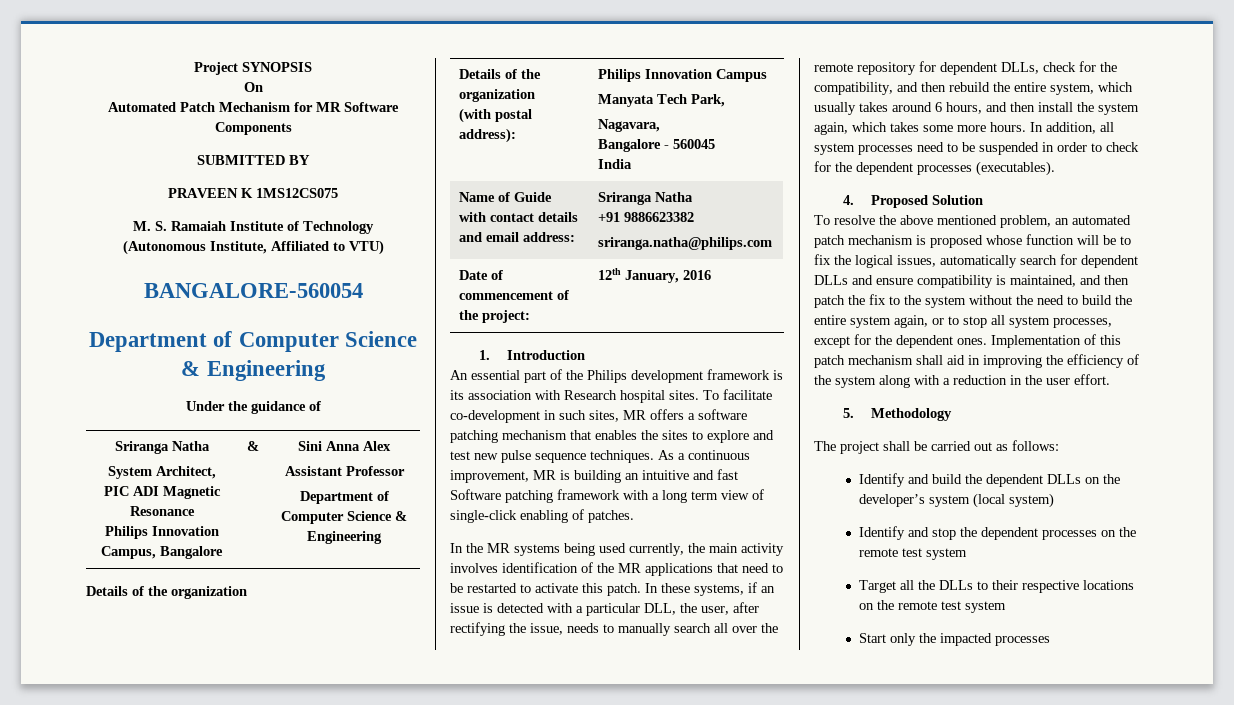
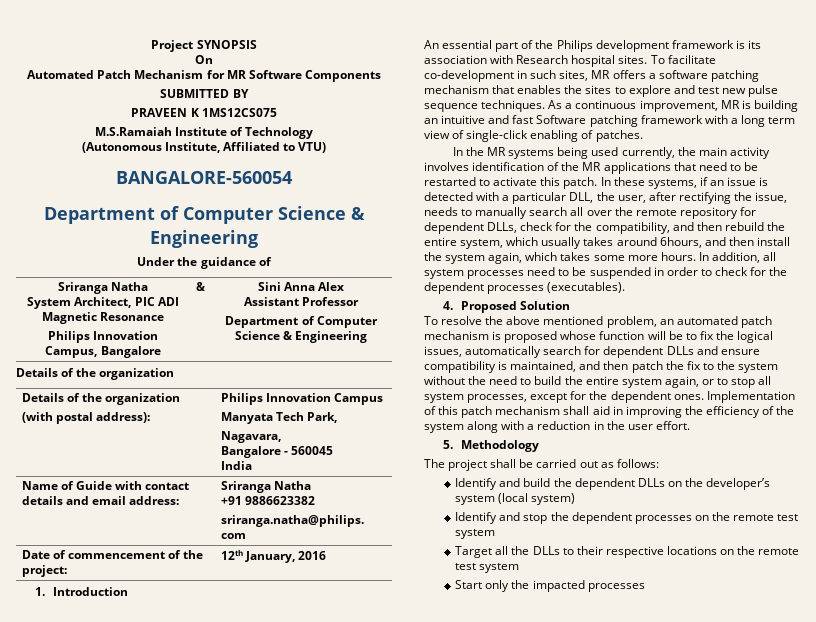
- M. S. Ramaiah Institute of Technology
+ M.S.Ramaiah Institute of Technology
- In these systems, if an issue is detected with a particular DLL, the user, after rectifying the issue, needs to manually search all over the remote repository for dependent DLLs, check for the compatibility, and then rebuild the entire system, which usually takes around 6 hours, and then install the system again, which takes some more hours.
+ In these systems, if an issue is detected with a particular DLL, the user, after rectifying the issue, needs to manually search all over the remote repository for dependent DLLs, check for the compatibility, and then rebuild the entire system, which usually takes around 6hours, and then install the system again, which takes some more hours.

